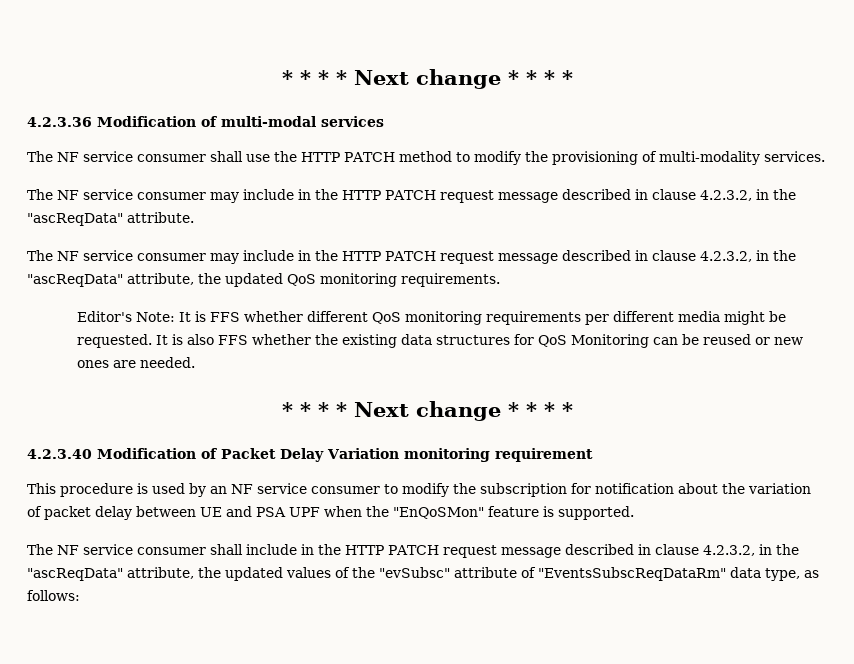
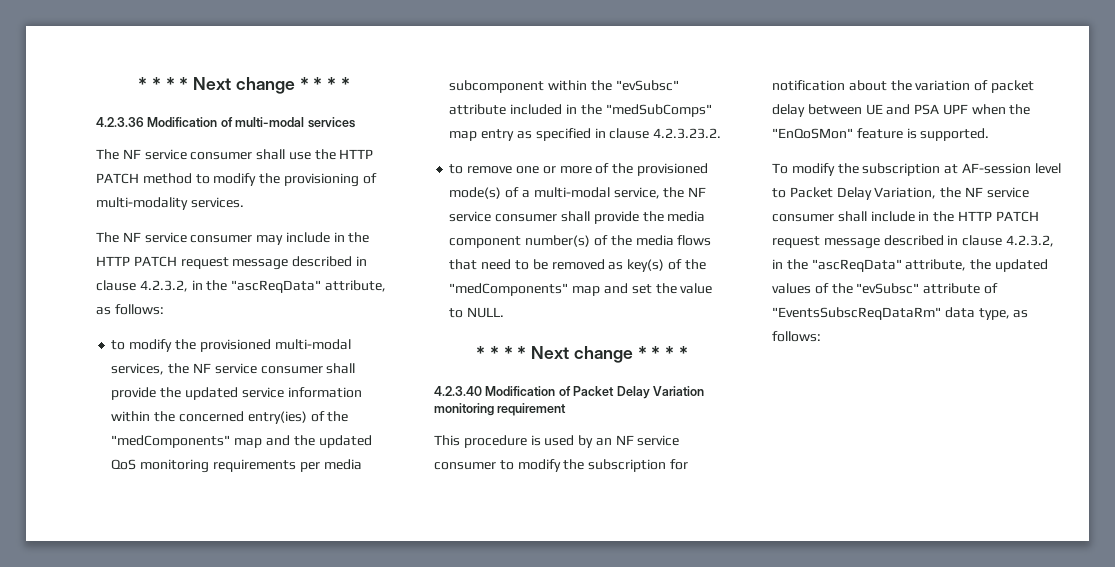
- The NF service consumer may include in the HTTP PATCH request message described in clause 4.2.3.2, in the "ascReqData" attribute.
- The NF service consumer may include in the HTTP PATCH request message described in clause 4.2.3.2, in the "ascReqData" attribute, the updated QoS monitoring requirements.
- Editor's Note: It is FFS whether different QoS monitoring requirements per different media might be requested. It is also FFS whether the existing data structures for QoS Monitoring can be reused or new ones are needed.
+ The NF service consumer may include in the HTTP PATCH request message described in clause 4.2.3.2, in the "ascReqData" attribute, as follows:
+ to modify the provisioned multi-modal services, the NF service consumer shall provide the updated service information within the concerned entry(ies) of the "medComponents" map and the updated QoS monitoring requirements per media subcomponent within the "evSubsc" attribute included in the "medSubComps" map entry as specified in clause 4.2.3.23.2.
+ to remove one or more of the provisioned mode(s) of a multi-modal service, the NF service consumer shall provide the media component number(s) of the media flows that need to be removed as key(s) of the "medComponents" map and set the value to NULL.
- The NF service consumer shall include in the HTTP PATCH request message described in clause 4.2.3.2, in the "ascReqData" attribute, the updated values of the "evSubsc" attribute of "EventsSubscReqDataRm" data type, as follows:
+ To modify the subscription at AF-session level to Packet Delay Variation, the NF service consumer shall include in the HTTP PATCH request message described in clause 4.2.3.2, in the "ascReqData" attribute, the updated values of the "evSubsc" attribute of "EventsSubscReqDataRm" data type, as follows:

